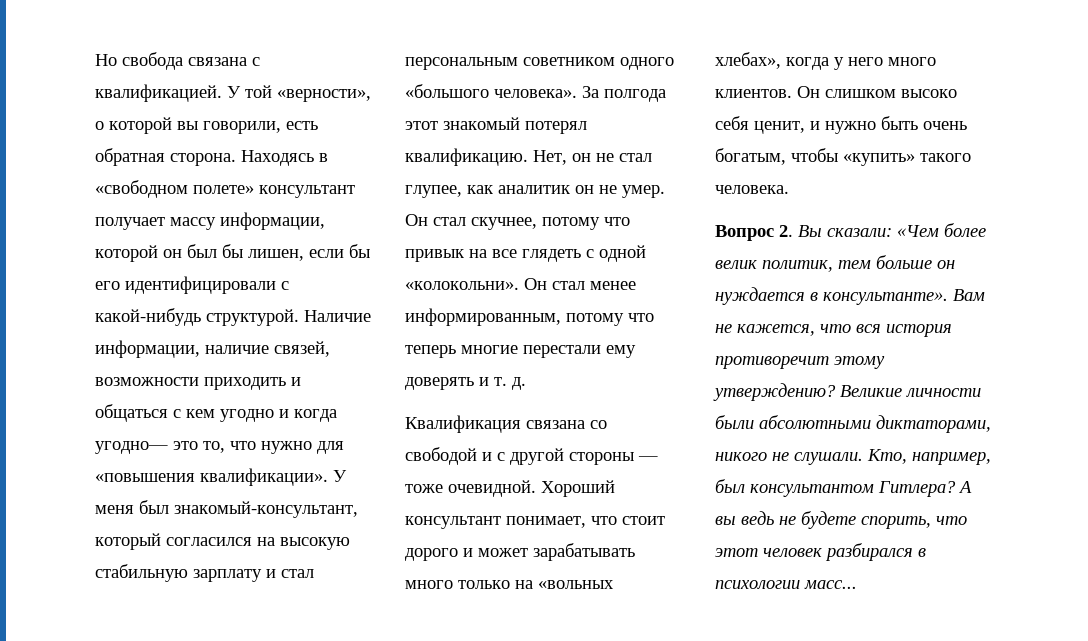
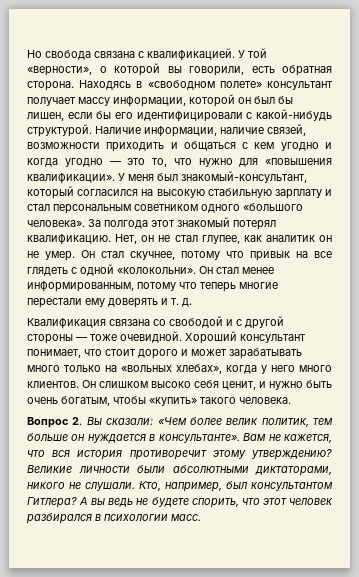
- Наличие информации, наличие связей, возможности приходить и общаться с кем угодно и когда угодно— это то, что нужно для «повышения квалификации».
+ Наличие информации, наличие связей, возможности приходить и общаться с кем угодно и когда угодно — это то, что нужно для «повышения квалификации».
- А вы ведь не будете спорить, что этот человек разбирался в психологии масс...
+ А вы ведь не будете спорить, что этот человек разбирался в психологии масс.

